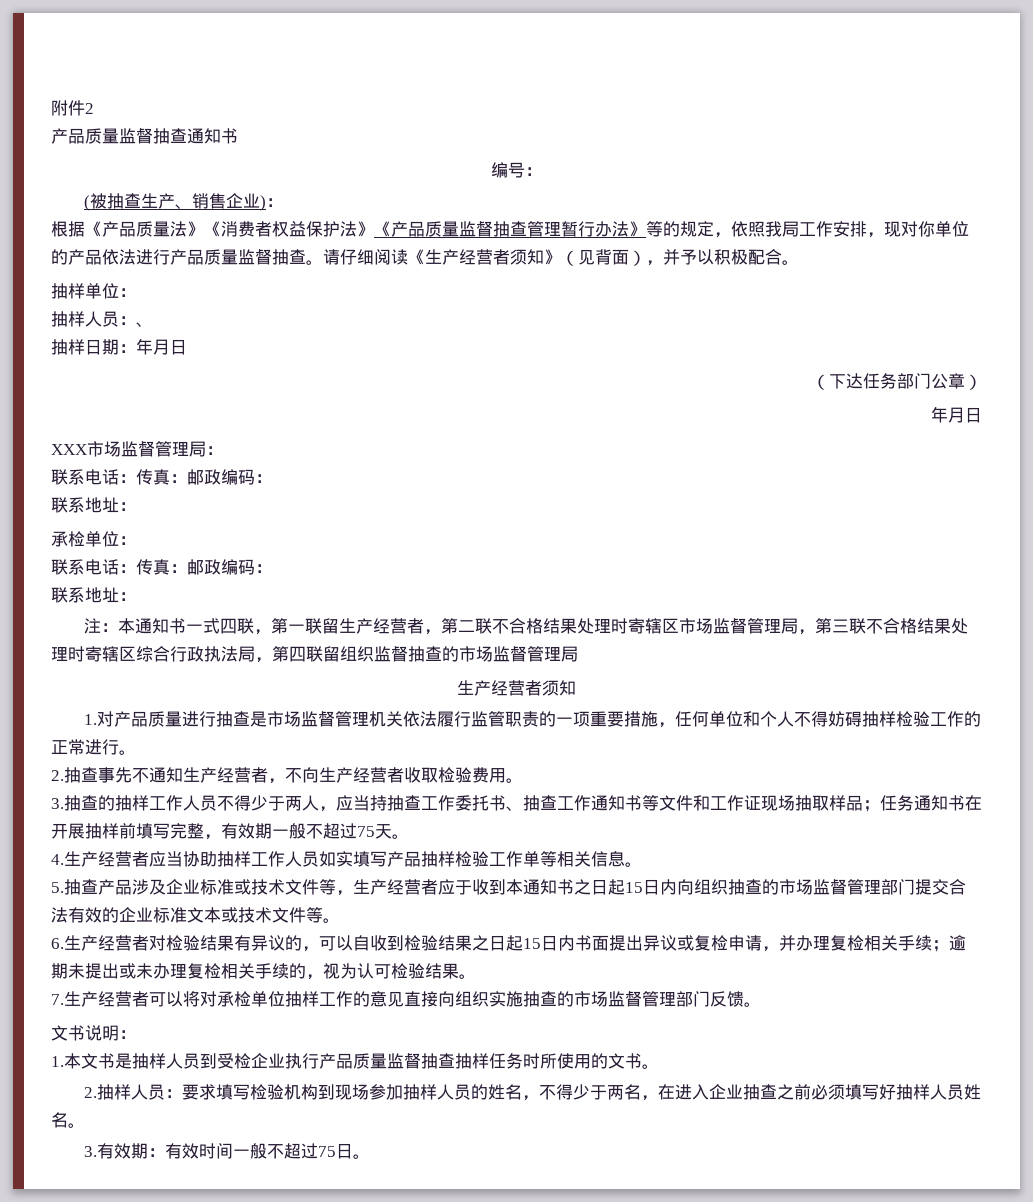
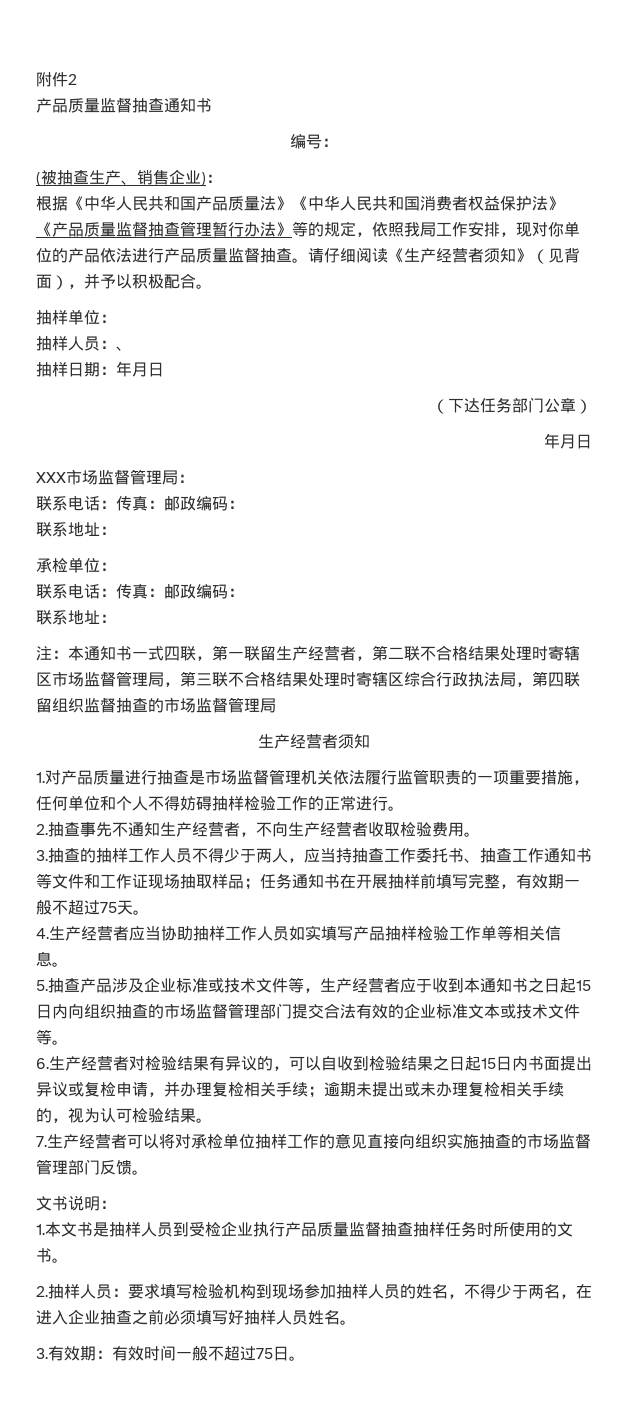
- 根据《产品质量法》《消费者权益保护法》《产品质量监督抽查管理暂行办法》等的规定，依照我局工作安排，现对你单位的产品依法进行产品质量监督抽查。
+ 根据《中华人民共和国产品质量法》《中华人民共和国消费者权益保护法》《产品质量监督抽查管理暂行办法》等的规定，依照我局工作安排，现对你单位的产品依法进行产品质量监督抽查。

